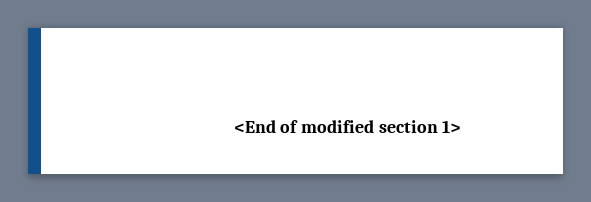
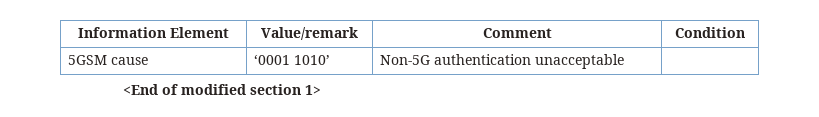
+ Information Element | Value/remark | Comment | Condition
+ 5GSM cause | ‘0001 1010’ | Non-5G authentication unacceptable |

